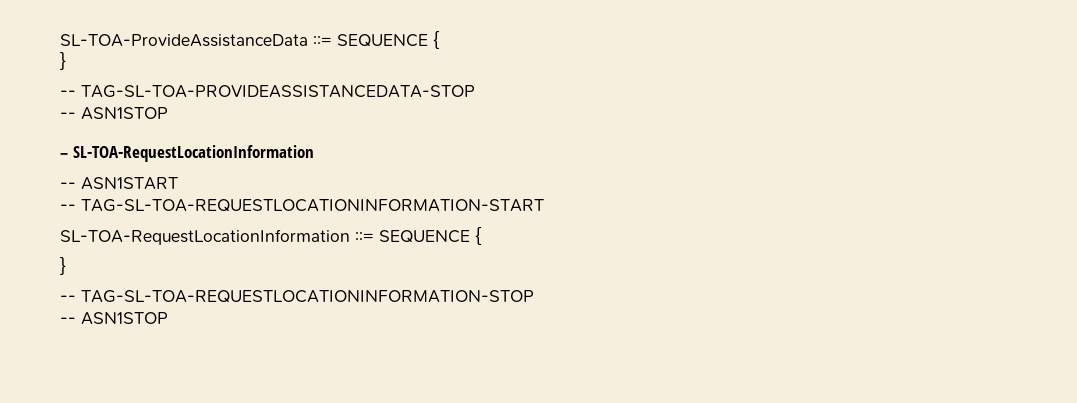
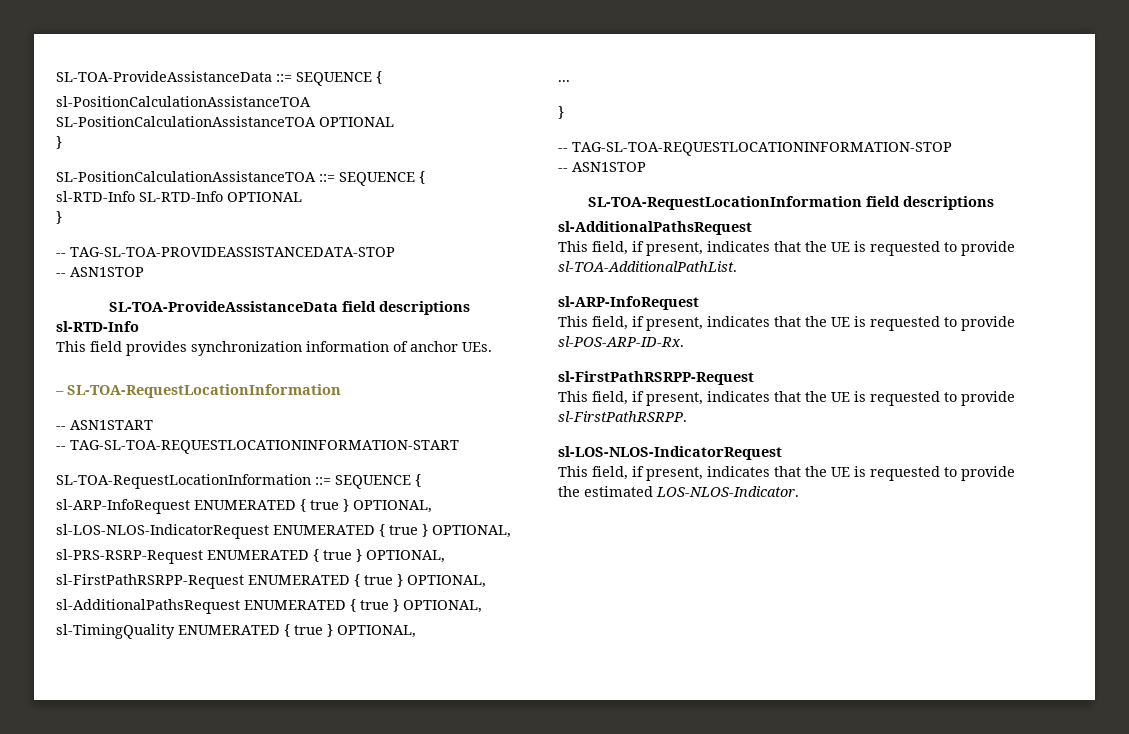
+ sl-PositionCalculationAssistanceTOA SL-PositionCalculationAssistanceTOA OPTIONAL
+ }
+ SL-PositionCalculationAssistanceTOA ::= SEQUENCE {
+ sl-RTD-Info SL-RTD-Info OPTIONAL
+ SL-TOA-ProvideAssistanceData field descriptions
+ sl-RTD-Info
+ This field provides synchronization information of anchor UEs.
+ sl-ARP-InfoRequest ENUMERATED { true } OPTIONAL,
+ sl-LOS-NLOS-IndicatorRequest ENUMERATED { true } OPTIONAL,
+ sl-PRS-RSRP-Request ENUMERATED { true } OPTIONAL,
+ sl-FirstPathRSRPP-Request ENUMERATED { true } OPTIONAL,
+ sl-AdditionalPathsRequest ENUMERATED { true } OPTIONAL,
+ sl-TimingQuality ENUMERATED { true } OPTIONAL,
+ ...
+ SL-TOA-RequestLocationInformation field descriptions
+ sl-AdditionalPathsRequest
+ This field, if present, indicates that the UE is requested to provide sl-TOA-AdditionalPathList.
+ sl-ARP-InfoRequest
+ This field, if present, indicates that the UE is requested to provide sl-POS-ARP-ID-Rx.
+ sl-FirstPathRSRPP-Request
+ This field, if present, indicates that the UE is requested to provide sl-FirstPathRSRPP.
+ sl-LOS-NLOS-IndicatorRequest
+ This field, if present, indicates that the UE is requested to provide the estimated LOS-NLOS-Indicator.

